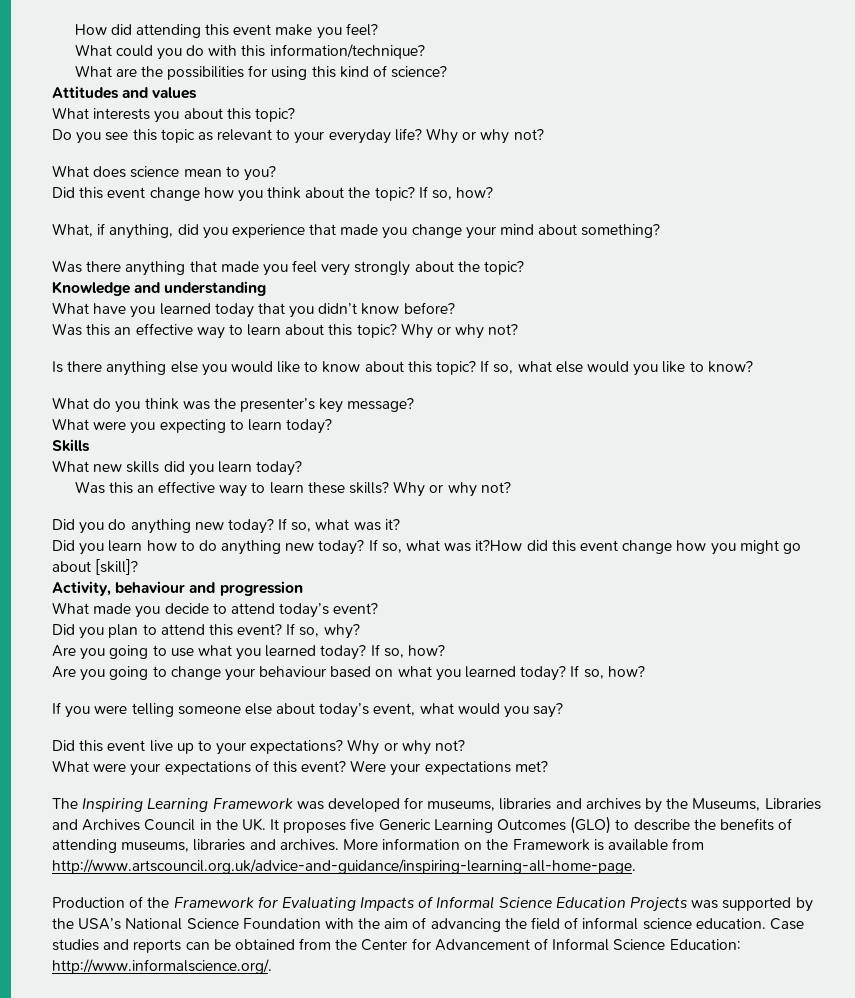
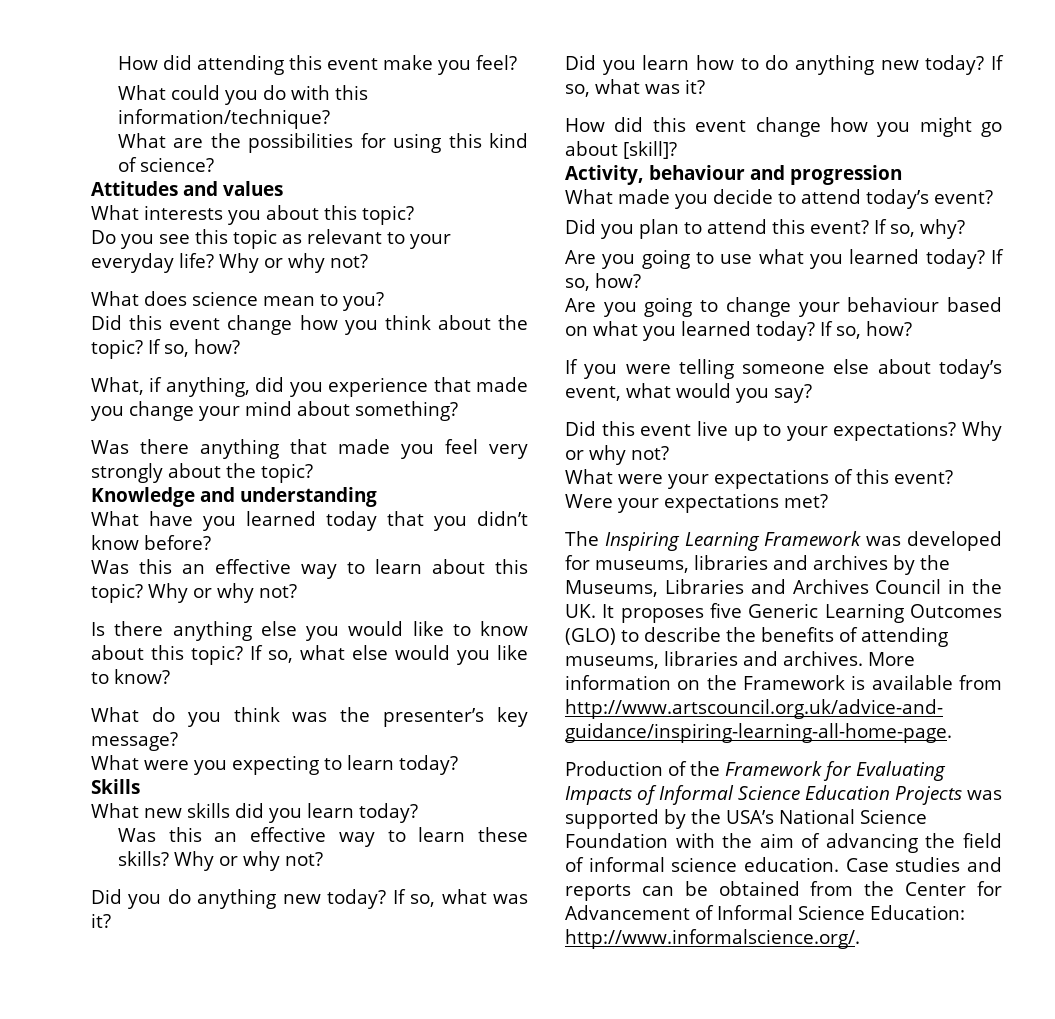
- Did you learn how to do anything new today? If so, what was it?How did this event change how you might go about [skill]?
+ Did you learn how to do anything new today? If so, what was it?
+ How did this event change how you might go about [skill]?

